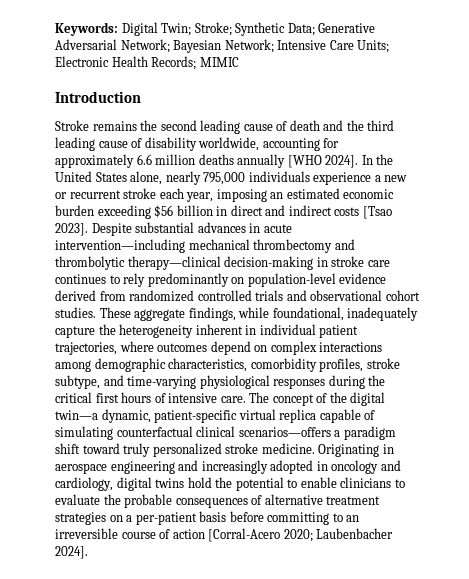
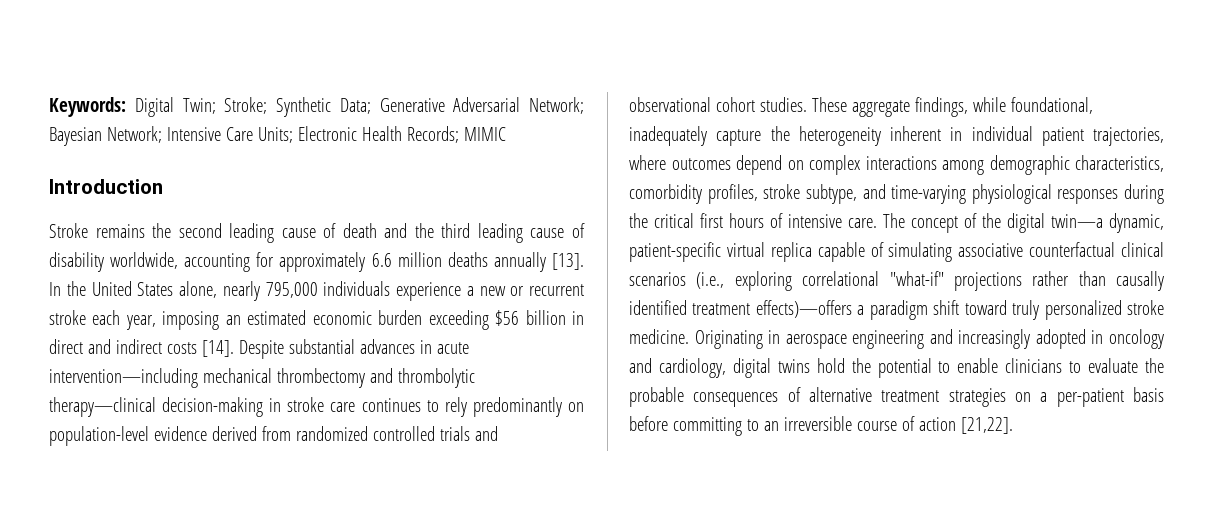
- Stroke remains the second leading cause of death and the third leading cause of disability worldwide, accounting for approximately 6.6 million deaths annually [WHO 2024].
+ Stroke remains the second leading cause of death and the third leading cause of disability worldwide, accounting for approximately 6.6 million deaths annually [13].
- In the United States alone, nearly 795,000 individuals experience a new or recurrent stroke each year, imposing an estimated economic burden exceeding $56 billion in direct and indirect costs [Tsao 2023].
+ In the United States alone, nearly 795,000 individuals experience a new or recurrent stroke each year, imposing an estimated economic burden exceeding $56 billion in direct and indirect costs [14].
- The concept of the digital twin—a dynamic, patient-specific virtual replica capable of simulating counterfactual clinical scenarios—offers a paradigm shift toward truly personalized stroke medicine.
+ The concept of the digital twin—a dynamic, patient-specific virtual replica capable of simulating associative counterfactual clinical scenarios (i.e., exploring correlational "what-if" projections rather than causally identified treatment effects)—offers a paradigm shift toward truly personalized stroke medicine.
- Originating in aerospace engineering and increasingly adopted in oncology and cardiology, digital twins hold the potential to enable clinicians to evaluate the probable consequences of alternative treatment strategies on a per-patient basis before committing to an irreversible course of action [Corral-Acero 2020; Laubenbacher 2024].
+ Originating in aerospace engineering and increasingly adopted in oncology and cardiology, digital twins hold the potential to enable clinicians to evaluate the probable consequences of alternative treatment strategies on a per-patient basis before committing to an irreversible course of action [21,22].

